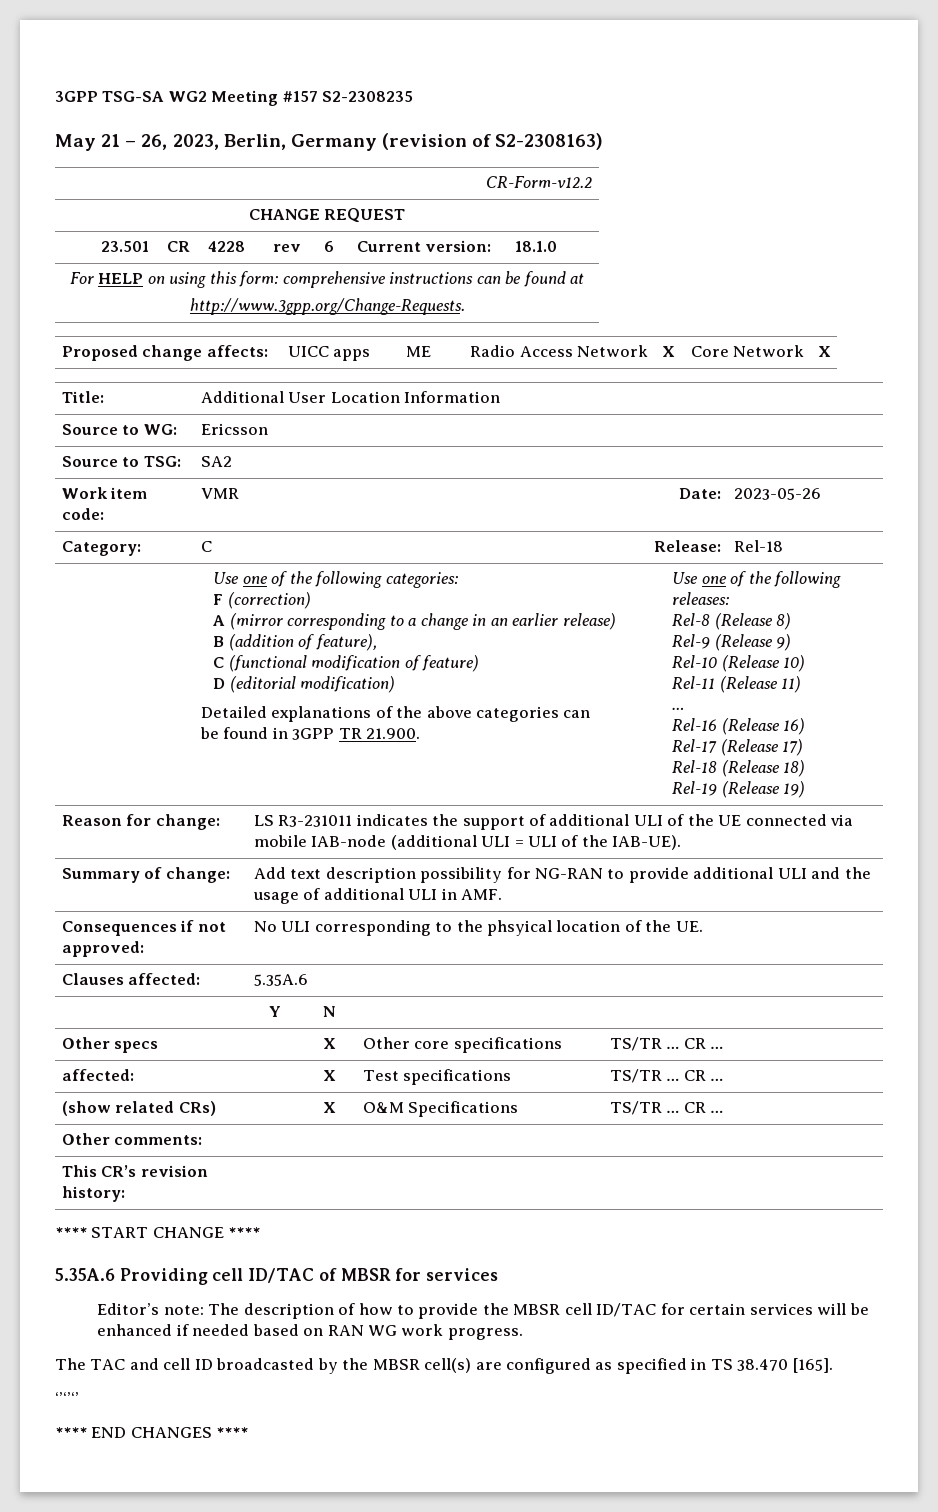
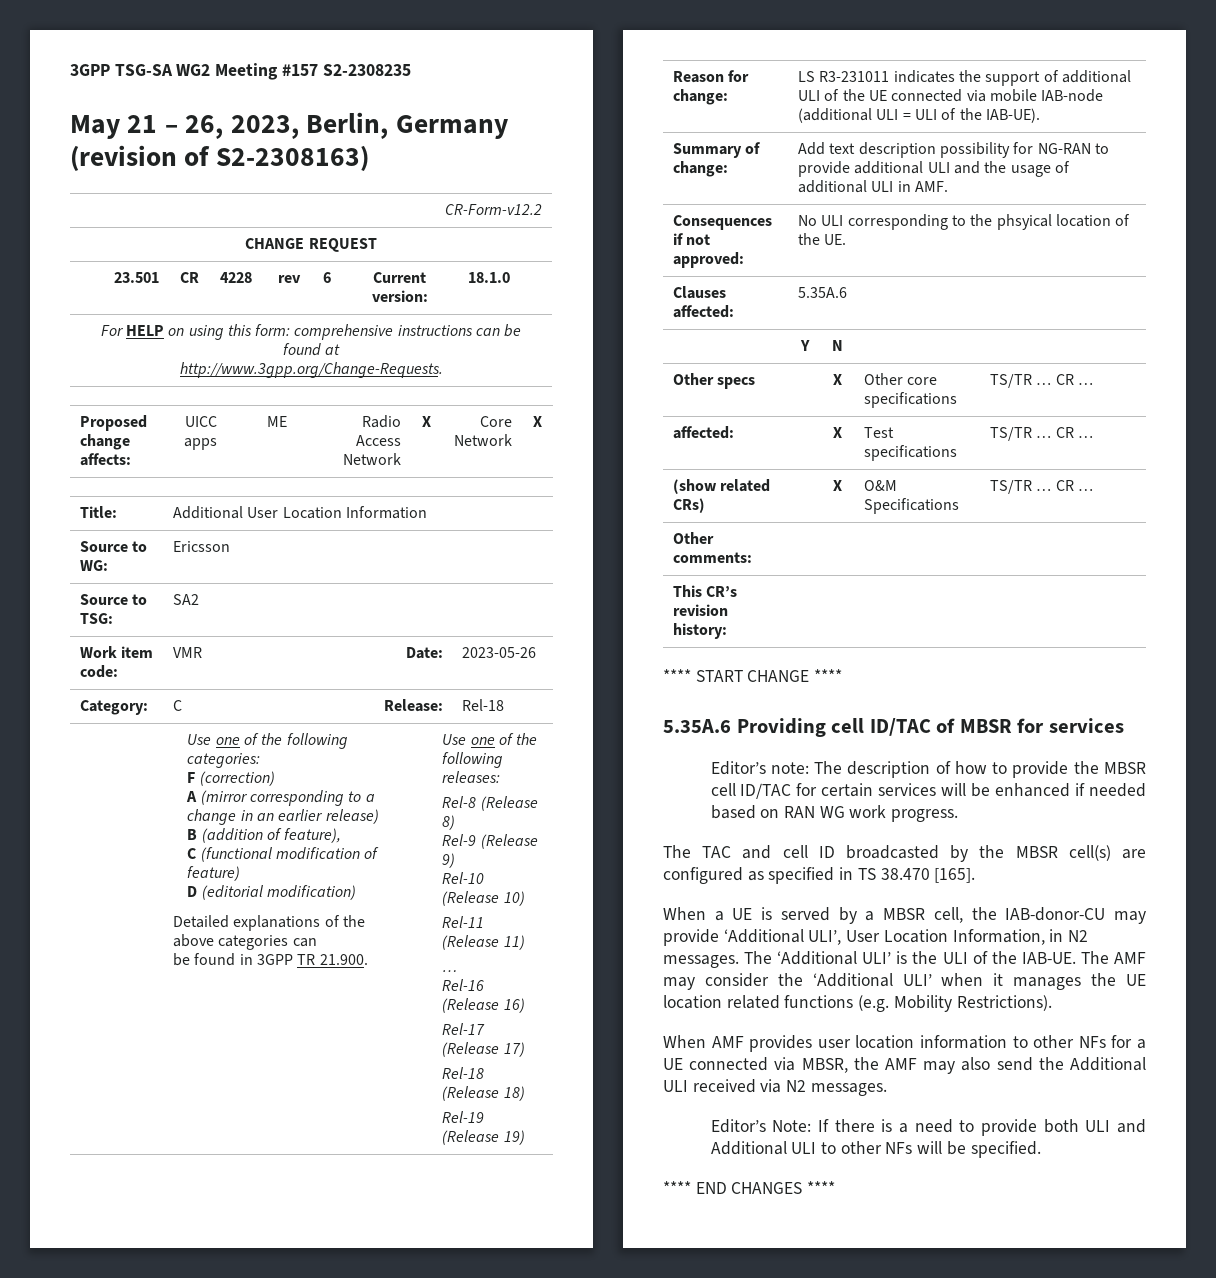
- ‘’‘’‘’
+ When a UE is served by a MBSR cell, the IAB-donor-CU may provide ‘Additional ULI’, User Location Information, in N2 messages. The ‘Additional ULI’ is the ULI of the IAB-UE. The AMF may consider the ‘Additional ULI’ when it manages the UE location related functions (e.g. Mobility Restrictions).
+ When AMF provides user location information to other NFs for a UE connected via MBSR, the AMF may also send the Additional ULI received via N2 messages.
+ Editor’s Note: If there is a need to provide both ULI and Additional ULI to other NFs will be specified.

